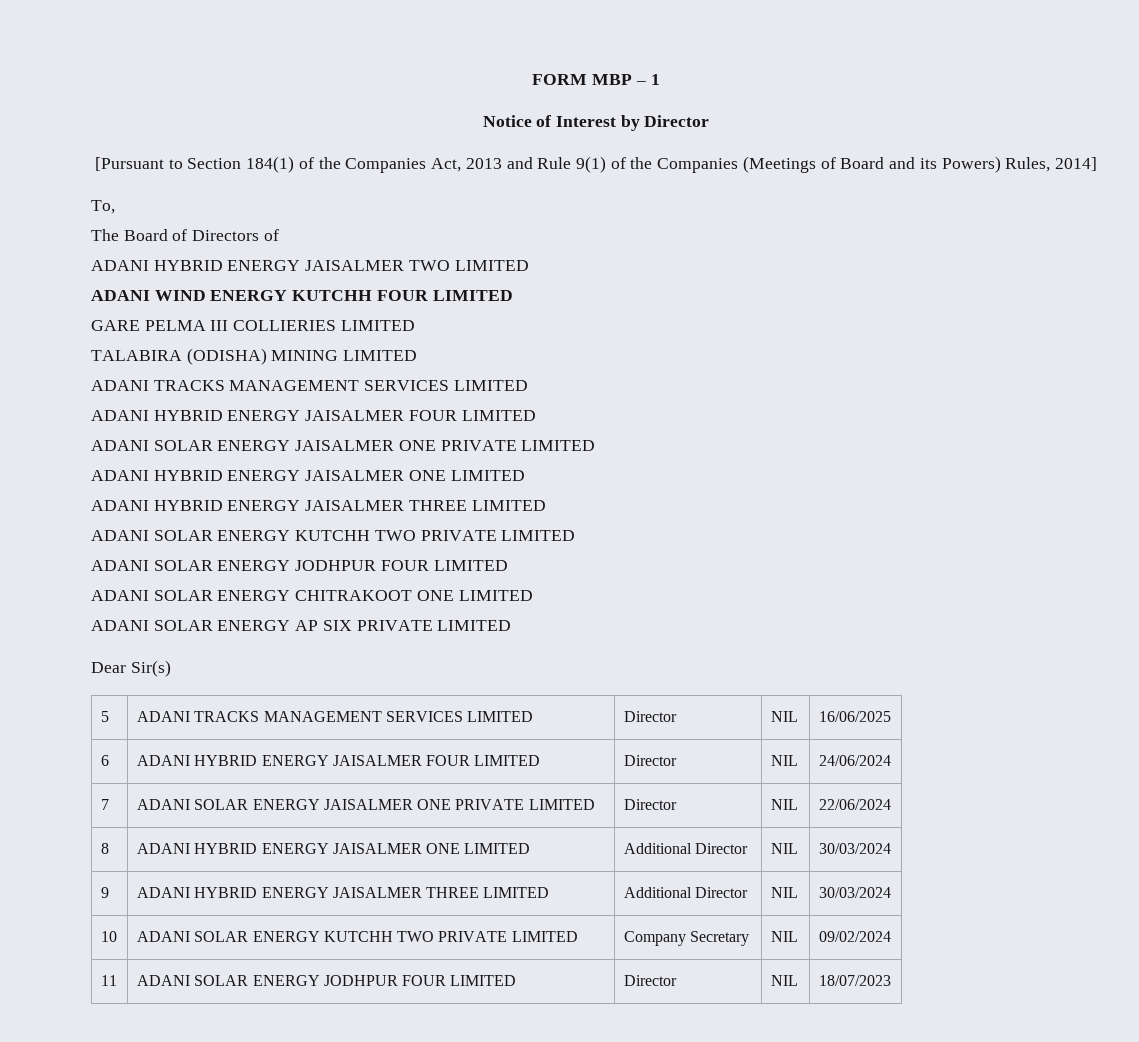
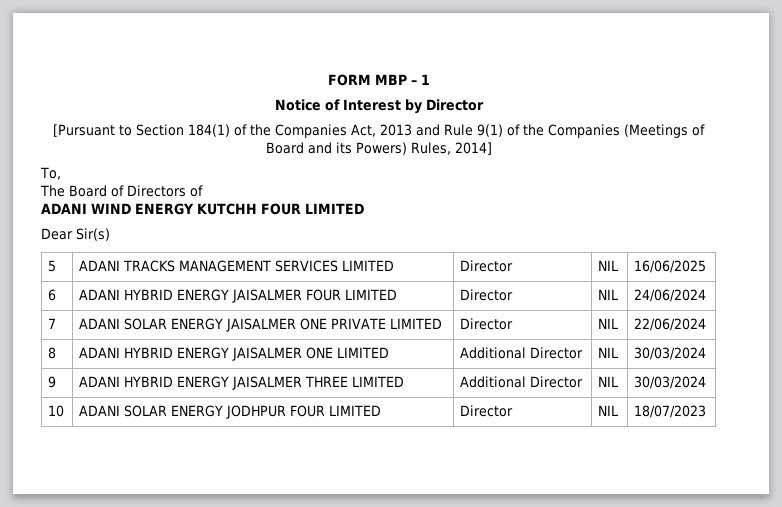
- ADANI HYBRID ENERGY JAISALMER TWO LIMITED
- GARE PELMA III COLLIERIES LIMITED
- TALABIRA (ODISHA) MINING LIMITED
- ADANI TRACKS MANAGEMENT SERVICES LIMITED
- ADANI HYBRID ENERGY JAISALMER FOUR LIMITED
- ADANI SOLAR ENERGY JAISALMER ONE PRIVATE LIMITED
- ADANI HYBRID ENERGY JAISALMER ONE LIMITED
- ADANI HYBRID ENERGY JAISALMER THREE LIMITED
- ADANI SOLAR ENERGY KUTCHH TWO PRIVATE LIMITED
- ADANI SOLAR ENERGY JODHPUR FOUR LIMITED
- ADANI SOLAR ENERGY CHITRAKOOT ONE LIMITED
- ADANI SOLAR ENERGY AP SIX PRIVATE LIMITED
- 10 | ADANI SOLAR ENERGY KUTCHH TWO PRIVATE LIMITED | Company Secretary | NIL | 09/02/2024
- 11 | ADANI SOLAR ENERGY JODHPUR FOUR LIMITED | Director | NIL | 18/07/2023
+ 10 | ADANI SOLAR ENERGY JODHPUR FOUR LIMITED | Director | NIL | 18/07/2023

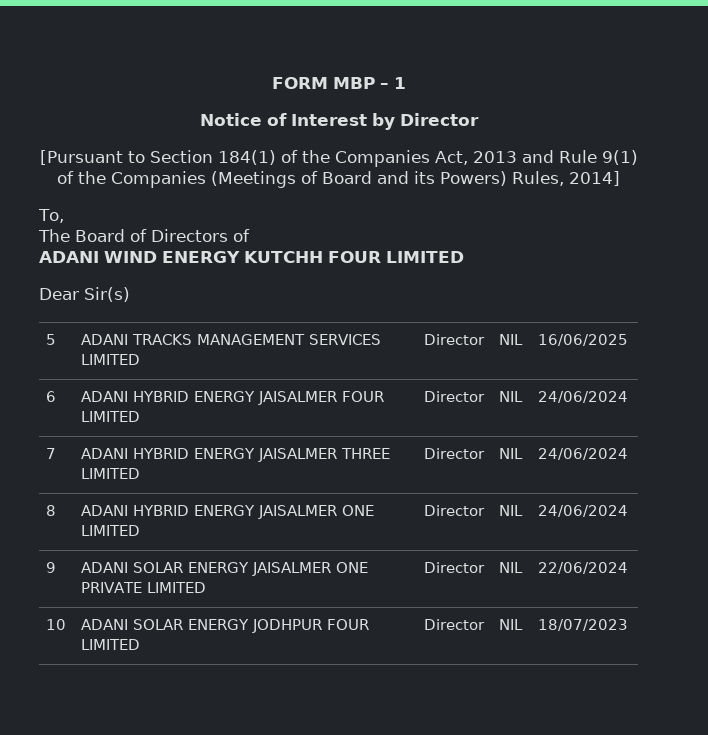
- 7 | ADANI SOLAR ENERGY JAISALMER ONE PRIVATE LIMITED | Director | NIL | 22/06/2024
+ 7 | ADANI HYBRID ENERGY JAISALMER THREE LIMITED | Director | NIL | 24/06/2024
+ 8 | ADANI HYBRID ENERGY JAISALMER ONE LIMITED | Director | NIL | 24/06/2024
+ 9 | ADANI SOLAR ENERGY JAISALMER ONE PRIVATE LIMITED | Director | NIL | 22/06/2024
- 8 | ADANI HYBRID ENERGY JAISALMER ONE LIMITED | Additional Director | NIL | 30/03/2024
- 9 | ADANI HYBRID ENERGY JAISALMER THREE LIMITED | Additional Director | NIL | 30/03/2024

